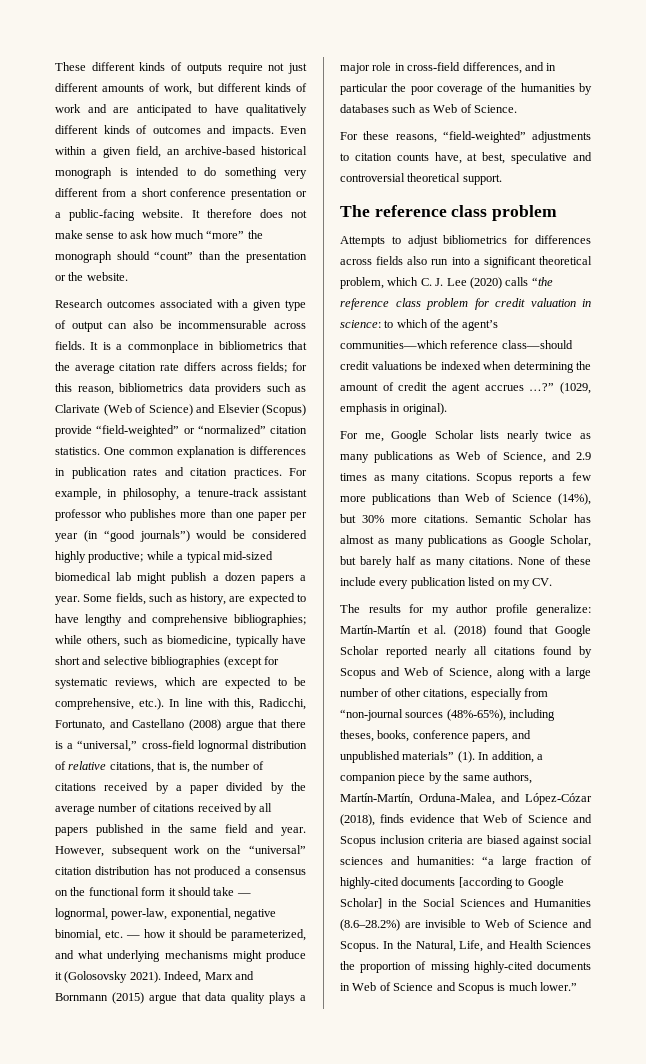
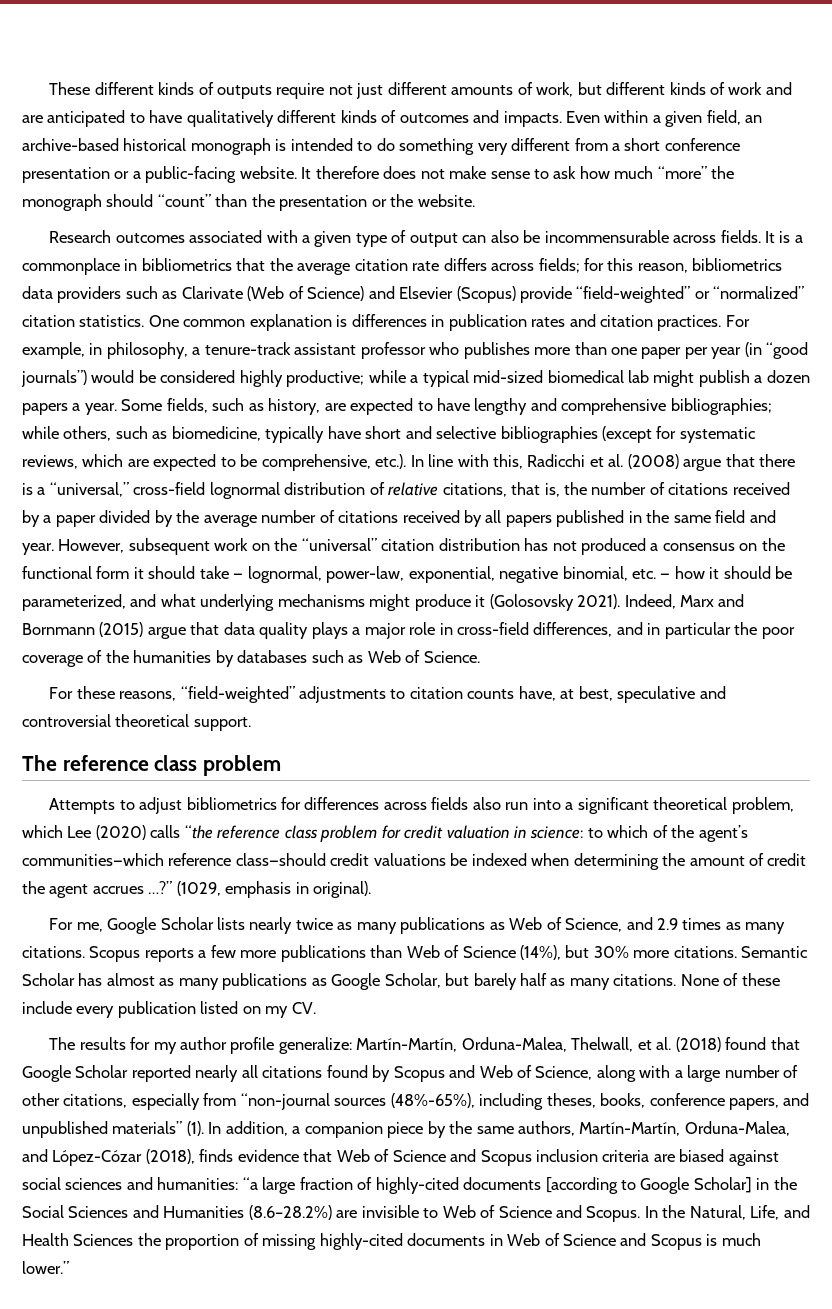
- while others, such as biomedicine, typically have short and selective bibliographies (except for systematic reviews, which are expected to be comprehensive, etc.). In line with this, Radicchi, Fortunato, and Castellano (2008) argue that there is a “universal,” cross-field lognormal distribution of relative citations, that is, the number of citations received by a paper divided by the average number of citations received by all papers published in the same field and year.
+ while others, such as biomedicine, typically have short and selective bibliographies (except for systematic reviews, which are expected to be comprehensive, etc.). In line with this, Radicchi et al. (2008) argue that there is a “universal,” cross-field lognormal distribution of relative citations, that is, the number of citations received by a paper divided by the average number of citations received by all papers published in the same field and year.
- Attempts to adjust bibliometrics for differences across fields also run into a significant theoretical problem, which C. J. Lee (2020) calls “the reference class problem for credit valuation in science: to which of the agent’s communities—which reference class—should credit valuations be indexed when determining the amount of credit the agent accrues …?”
+ Attempts to adjust bibliometrics for differences across fields also run into a significant theoretical problem, which Lee (2020) calls “the reference class problem for credit valuation in science: to which of the agent’s communities—which reference class—should credit valuations be indexed when determining the amount of credit the agent accrues …?”
- The results for my author profile generalize: Martín-Martín et al. (2018) found that Google Scholar reported nearly all citations found by Scopus and Web of Science, along with a large number of other citations, especially from “non-journal sources (48%-65%), including theses, books, conference papers, and unpublished materials” (1).
+ The results for my author profile generalize: Martín-Martín, Orduna-Malea, Thelwall, et al. (2018) found that Google Scholar reported nearly all citations found by Scopus and Web of Science, along with a large number of other citations, especially from “non-journal sources (48%-65%), including theses, books, conference papers, and unpublished materials” (1).

